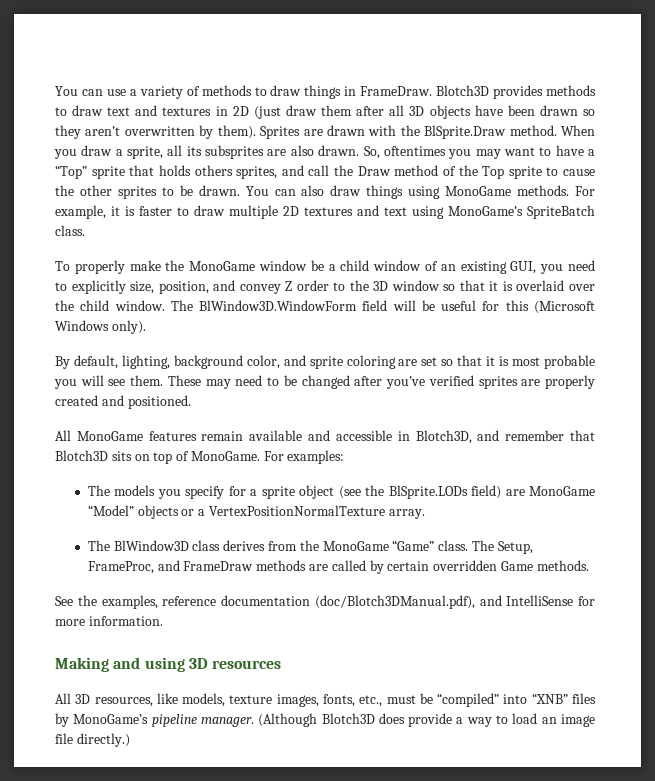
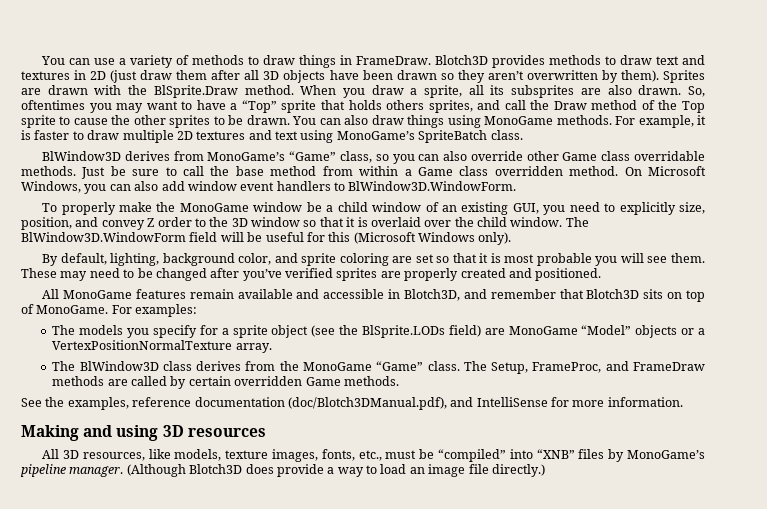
+ BlWindow3D derives from MonoGame’s “Game” class, so you can also override other Game class overridable methods. Just be sure to call the base method from within a Game class overridden method. On Microsoft Windows, you can also add window event handlers to BlWindow3D.WindowForm.

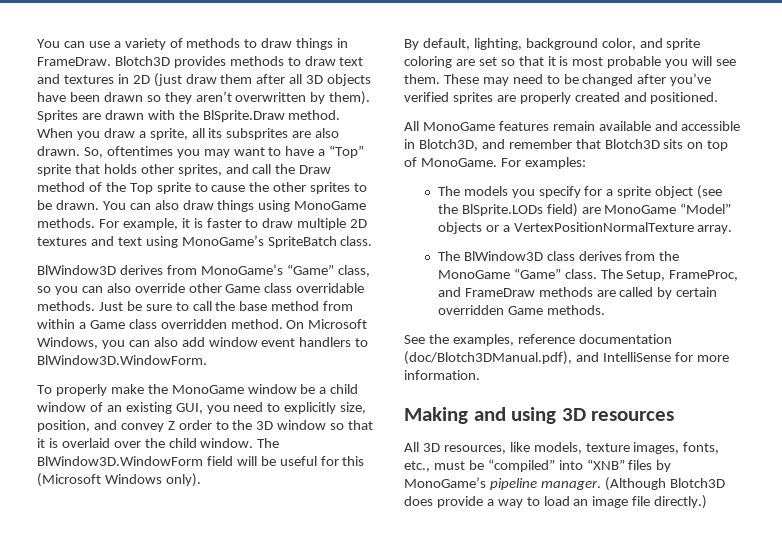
- So, oftentimes you may want to have a “Top” sprite that holds others sprites, and call the Draw method of the Top sprite to cause the other sprites to be drawn.
+ So, oftentimes you may want to have a “Top” sprite that holds other sprites, and call the Draw method of the Top sprite to cause the other sprites to be drawn.

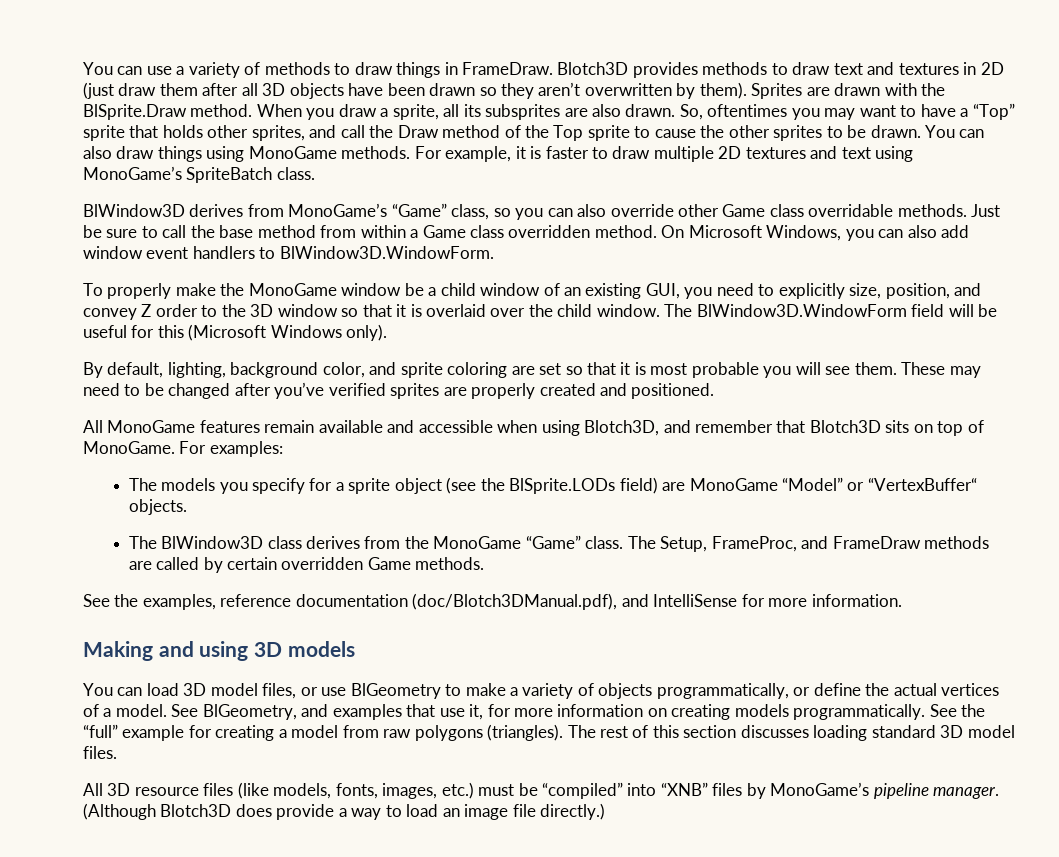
- All MonoGame features remain available and accessible in Blotch3D, and remember that Blotch3D sits on top of MonoGame.
+ All MonoGame features remain available and accessible when using Blotch3D, and remember that Blotch3D sits on top of MonoGame.
- The models you specify for a sprite object (see the BlSprite.LODs field) are MonoGame “Model” objects or a VertexPositionNormalTexture array.
+ The models you specify for a sprite object (see the BlSprite.LODs field) are MonoGame “Model” or “VertexBuffer“ objects.
- Making and using 3D resources
- All 3D resources, like models, texture images, fonts, etc., must be “compiled” into “XNB” files by MonoGame’s pipeline manager.
+ Making and using 3D models
+ You can load 3D model files, or use BlGeometry to make a variety of objects programmatically, or define the actual vertices of a model. See BlGeometry, and examples that use it, for more information on creating models programmatically. See the “full” example for creating a model from raw polygons (triangles). The rest of this section discusses loading standard 3D model files.
+ All 3D resource files (like models, fonts, images, etc.) must be “compiled” into “XNB” files by MonoGame’s pipeline manager.

